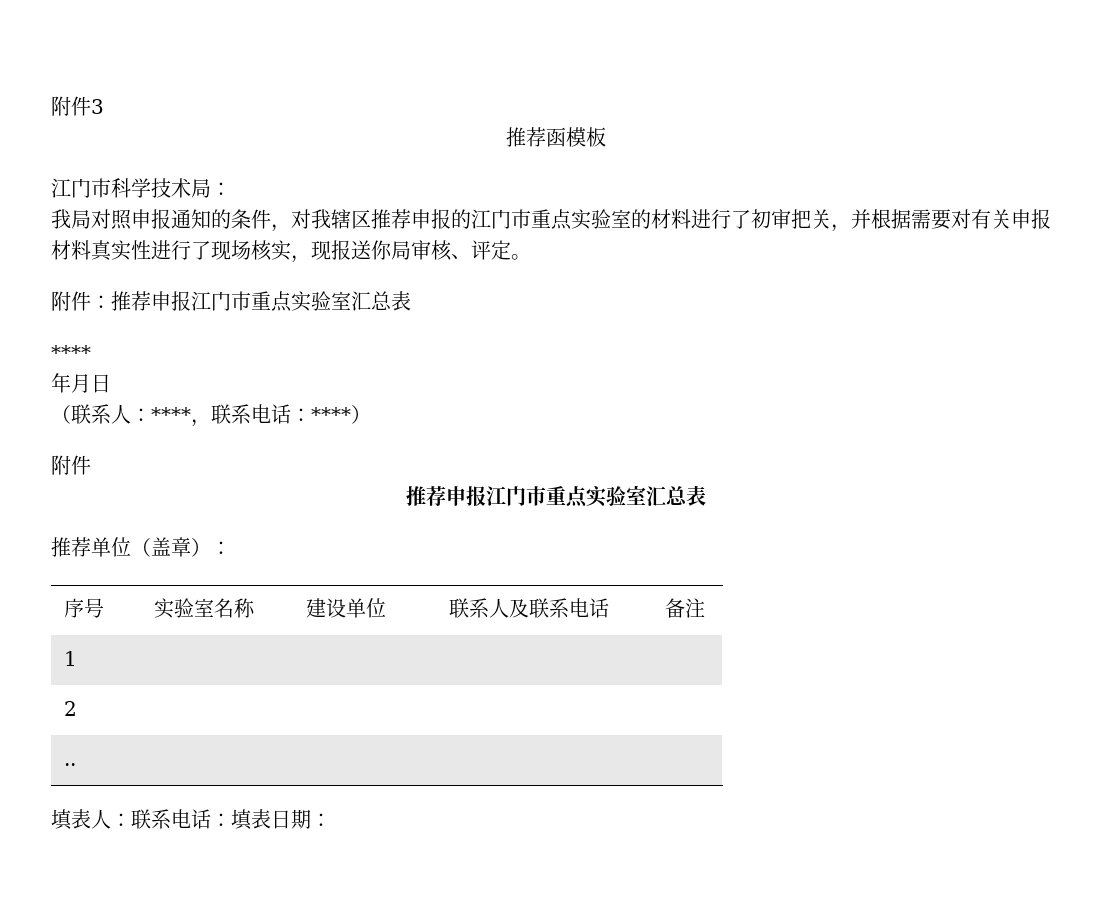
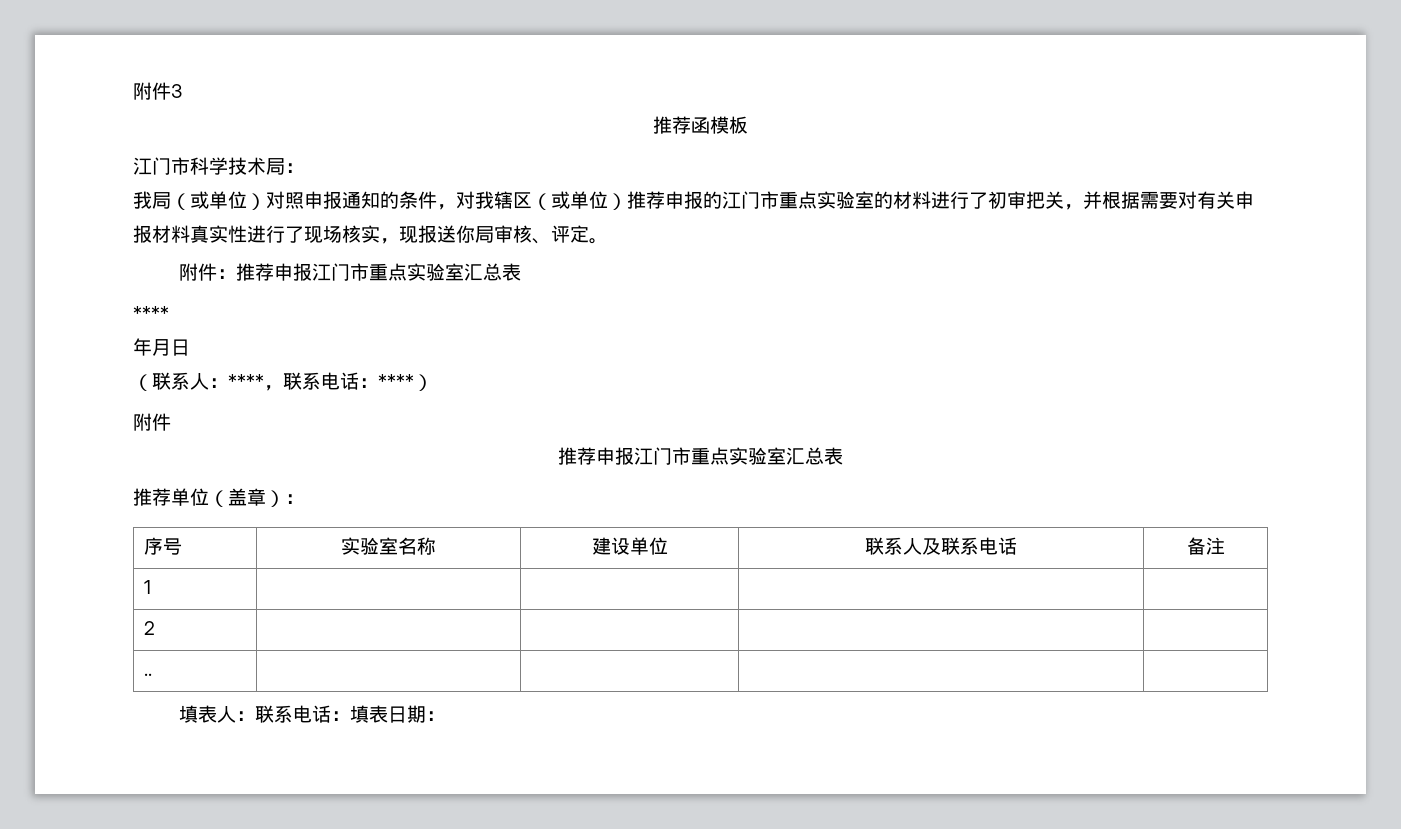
- 我局对照申报通知的条件，对我辖区推荐申报的江门市重点实验室的材料进行了初审把关，并根据需要对有关申报材料真实性进行了现场核实，现报送你局审核、评定。
+ 我局（或单位）对照申报通知的条件，对我辖区（或单位）推荐申报的江门市重点实验室的材料进行了初审把关，并根据需要对有关申报材料真实性进行了现场核实，现报送你局审核、评定。

